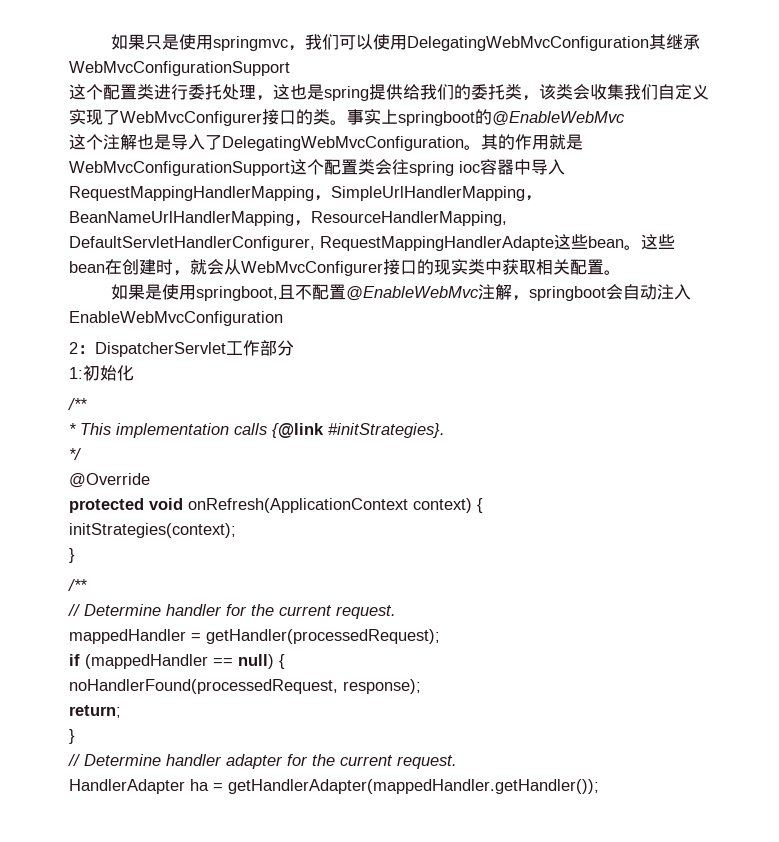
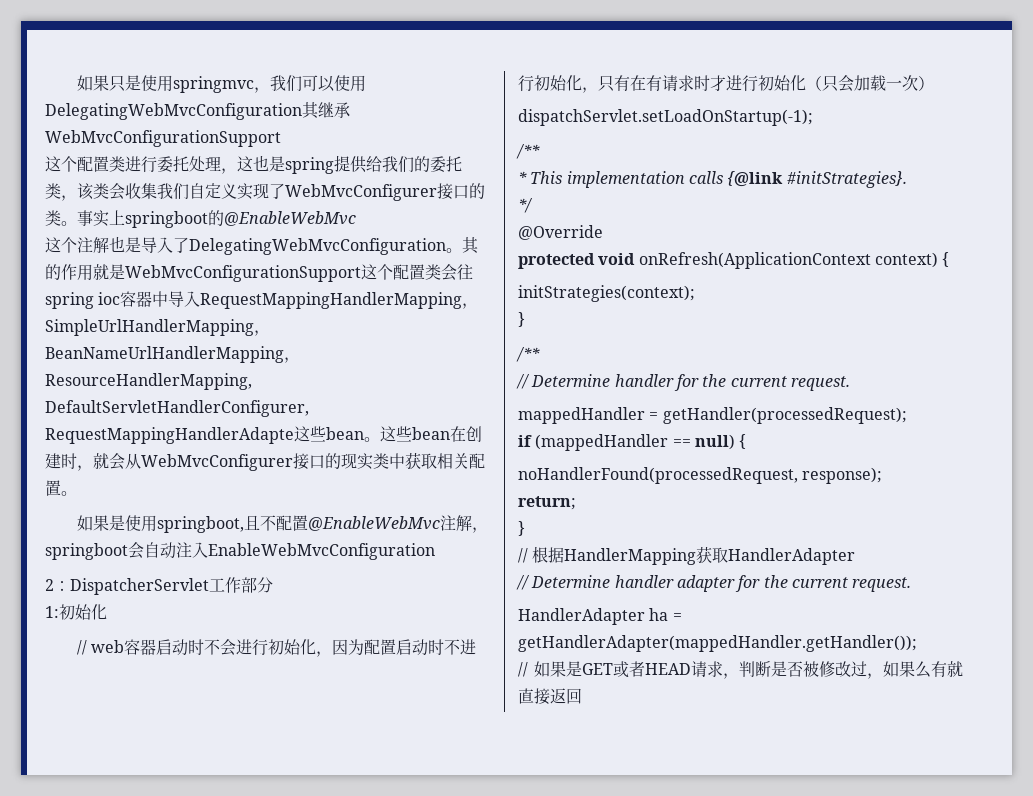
+ // web容器启动时不会进行初始化，因为配置启动时不进行初始化，只有在有请求时才进行初始化（只会加载一次）
+ dispatchServlet.setLoadOnStartup(-1);
+ // 根据HandlerMapping获取HandlerAdapter
+ // 如果是GET或者HEAD请求，判断是否被修改过，如果么有就直接返回

